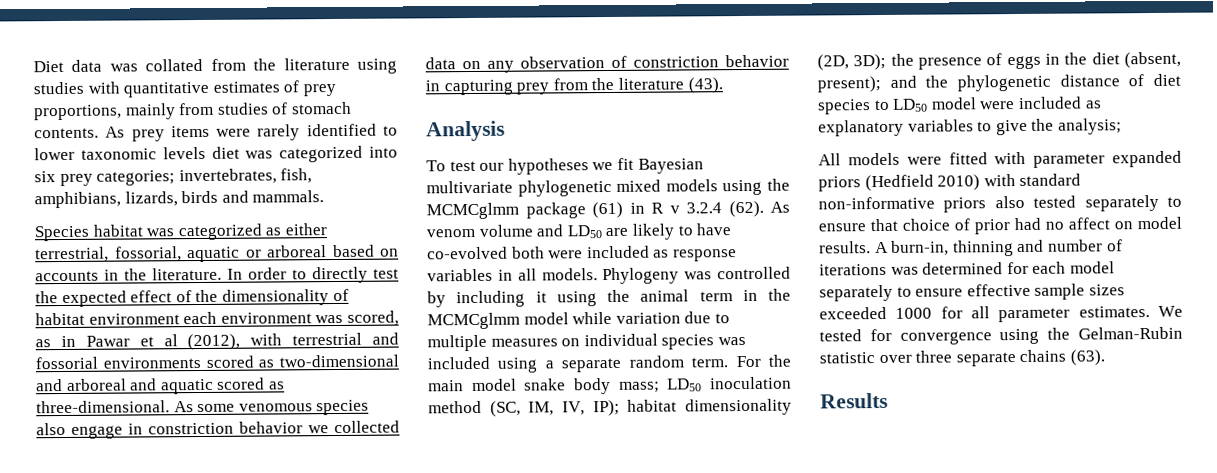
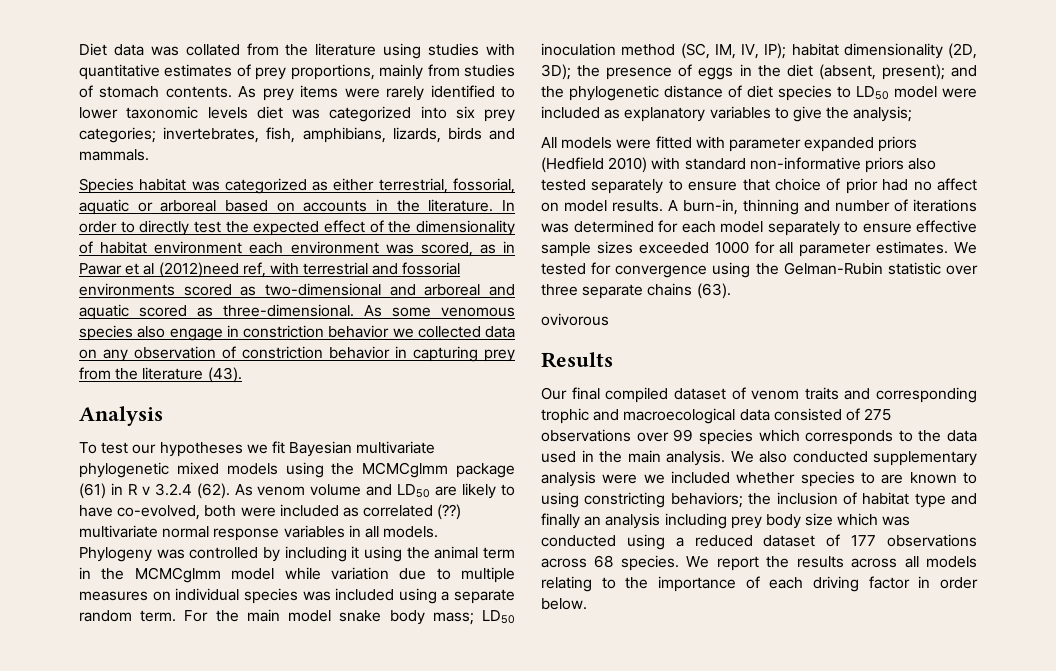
- In order to directly test the expected effect of the dimensionality of habitat environment each environment was scored, as in Pawar et al (2012), with terrestrial and fossorial environments scored as two-dimensional and arboreal and aquatic scored as three-dimensional.
+ In order to directly test the expected effect of the dimensionality of habitat environment each environment was scored, as in Pawar et al (2012)need ref, with terrestrial and fossorial environments scored as two-dimensional and arboreal and aquatic scored as three-dimensional.
- As venom volume and LD50 are likely to have co-evolved both were included as response variables in all models.
+ As venom volume and LD50 are likely to have co-evolved, both were included as correlated (??) multivariate normal response variables in all models.
+ ovivorous
+ Our final compiled dataset of venom traits and corresponding trophic and macroecological data consisted of 275 observations over 99 species which corresponds to the data used in the main analysis. We also conducted supplementary analysis were we included whether species to are known to using constricting behaviors; the inclusion of habitat type and finally an analysis including prey body size which was conducted using a reduced dataset of 177 observations across 68 species. We report the results across all models relating to the importance of each driving factor in order below.

